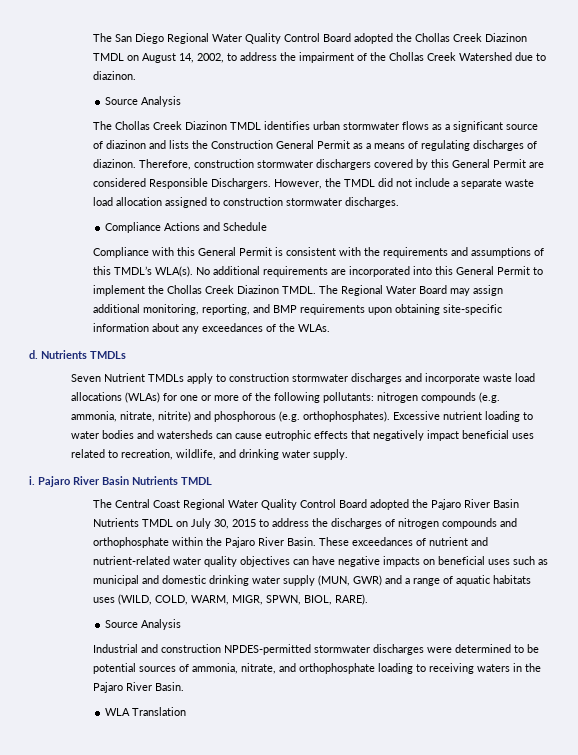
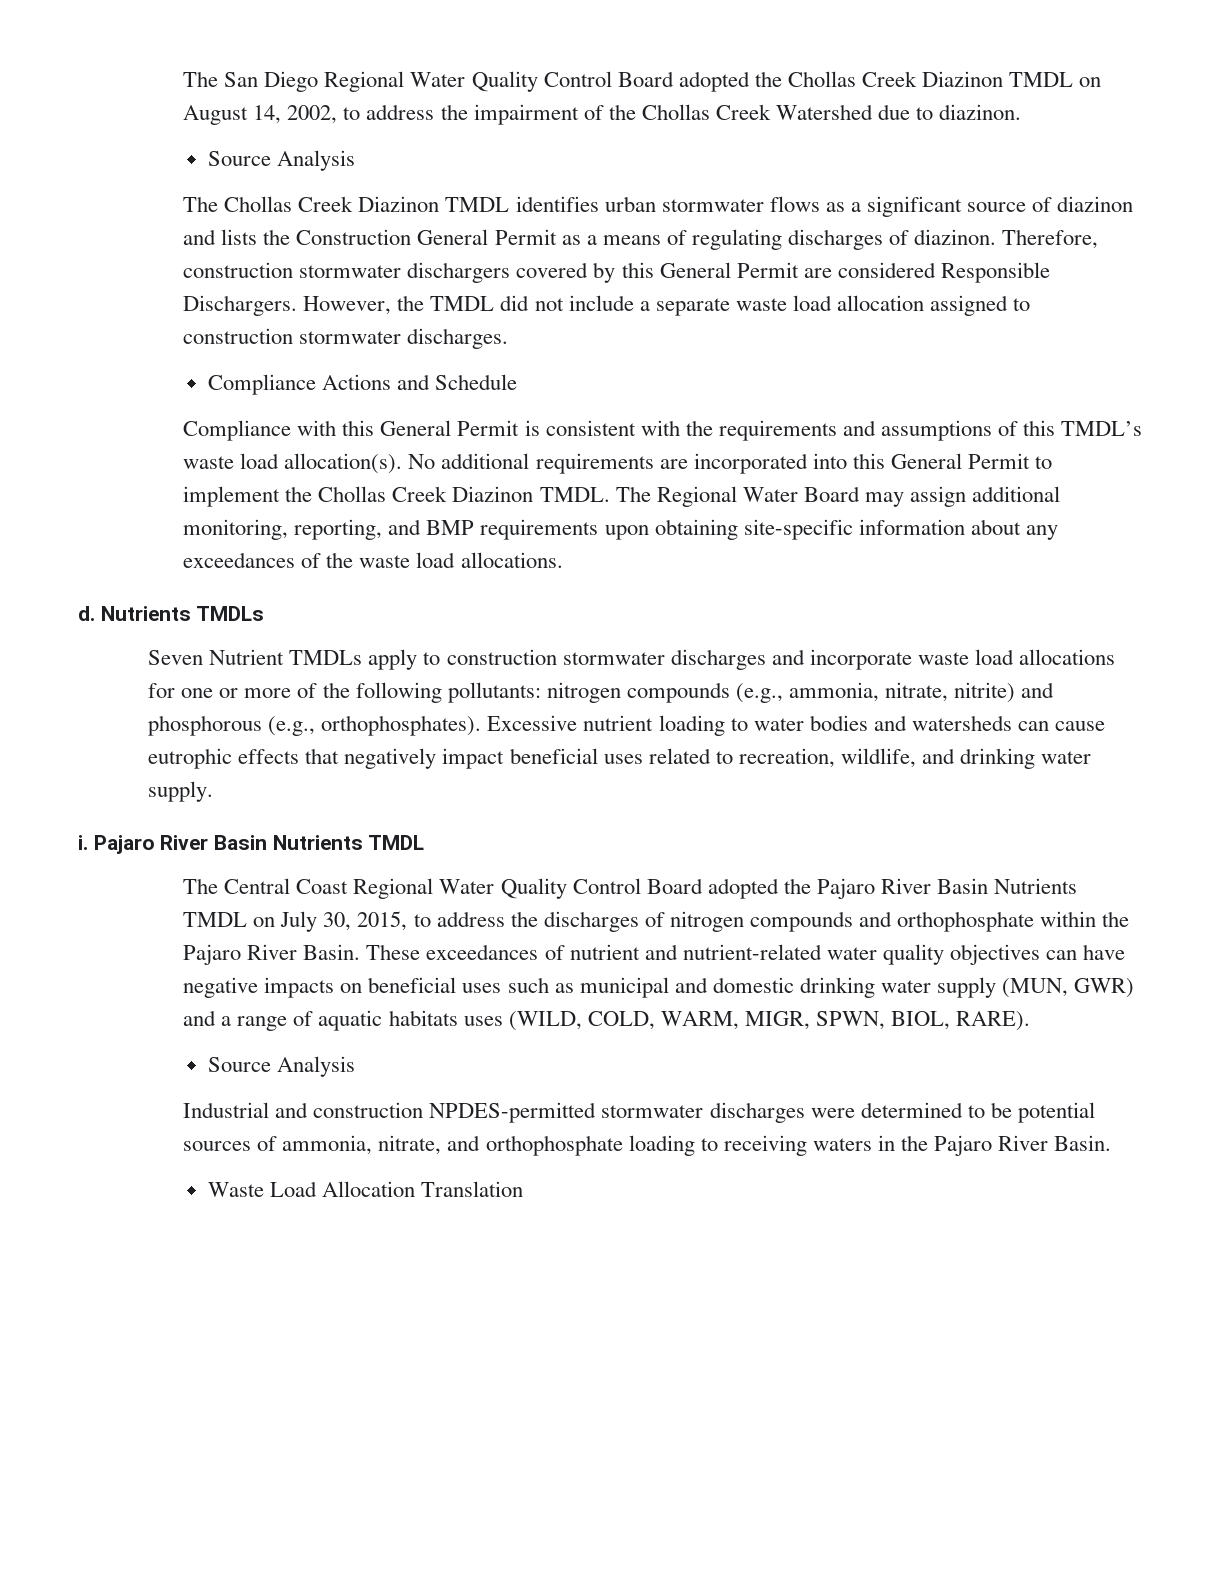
- Compliance with this General Permit is consistent with the requirements and assumptions of this TMDL’s WLA(s).
+ Compliance with this General Permit is consistent with the requirements and assumptions of this TMDL’s waste load allocation(s).
- The Regional Water Board may assign additional monitoring, reporting, and BMP requirements upon obtaining site-specific information about any exceedances of the WLAs.
+ The Regional Water Board may assign additional monitoring, reporting, and BMP requirements upon obtaining site-specific information about any exceedances of the waste load allocations.
- Seven Nutrient TMDLs apply to construction stormwater discharges and incorporate waste load allocations (WLAs) for one or more of the following pollutants: nitrogen compounds (e.g. ammonia, nitrate, nitrite) and phosphorous (e.g. orthophosphates).
+ Seven Nutrient TMDLs apply to construction stormwater discharges and incorporate waste load allocations for one or more of the following pollutants: nitrogen compounds (e.g., ammonia, nitrate, nitrite) and phosphorous (e.g., orthophosphates).
- The Central Coast Regional Water Quality Control Board adopted the Pajaro River Basin Nutrients TMDL on July 30, 2015 to address the discharges of nitrogen compounds and orthophosphate within the Pajaro River Basin.
+ The Central Coast Regional Water Quality Control Board adopted the Pajaro River Basin Nutrients TMDL on July 30, 2015, to address the discharges of nitrogen compounds and orthophosphate within the Pajaro River Basin.
- WLA Translation
+ Waste Load Allocation Translation

